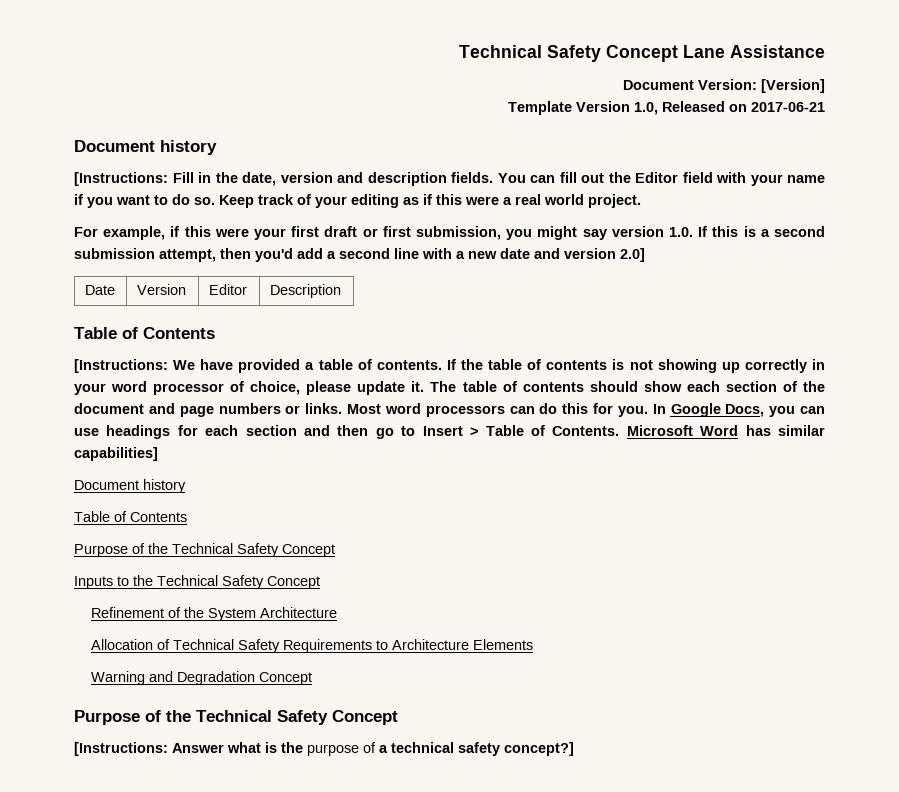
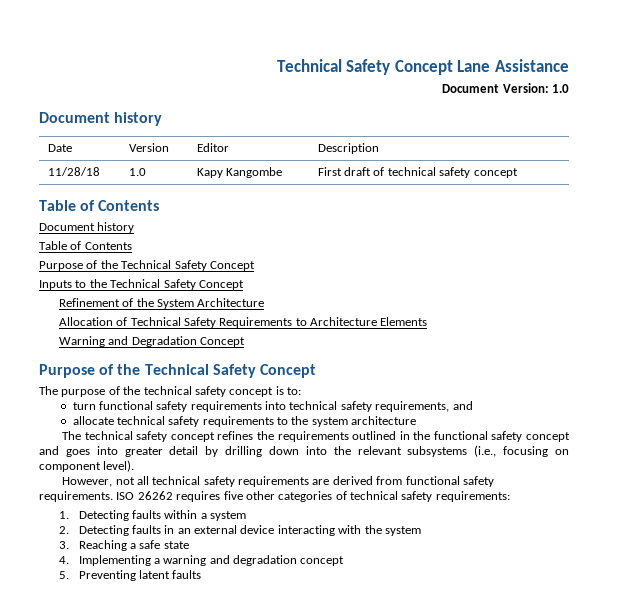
- Document Version: [Version]
- Template Version 1.0, Released on 2017-06-21
+ Document Version: 1.0
  Document history
- [Instructions: Fill in the date, version and description fields. You can fill out the Editor field with your name if you want to do so. Keep track of your editing as if this were a real world project.
- For example, if this were your first draft or first submission, you might say version 1.0. If this is a second submission attempt, then you'd add a second line with a new date and version 2.0]
  Date | Version | Editor | Description
+ 11/28/18 | 1.0 | Kapy Kangombe | First draft of technical safety concept
  Table of Contents
- [Instructions: We have provided a table of contents. If the table of contents is not showing up correctly in your word processor of choice, please update it. The table of contents should show each section of the document and page numbers or links. Most word processors can do this for you. In Google Docs, you can use headings for each section and then go to Insert > Table of Contents. Microsoft Word has similar capabilities]
- [Instructions: Answer what is the purpose of a technical safety concept?]
+ The purpose of the technical safety concept is to:
+ turn functional safety requirements into technical safety requirements, and
+ allocate technical safety requirements to the system architecture
+ The technical safety concept refines the requirements outlined in the functional safety concept and goes into greater detail by drilling down into the relevant subsystems (i.e., focusing on component level).
+ However, not all technical safety requirements are derived from functional safety requirements. ISO 26262 requires five other categories of technical safety requirements:
+ 1. Detecting faults within a system
+ 2. Detecting faults in an external device interacting with the system
+ 3. Reaching a safe state
+ 4. Implementing a warning and degradation concept
+ 5. Preventing latent faults

